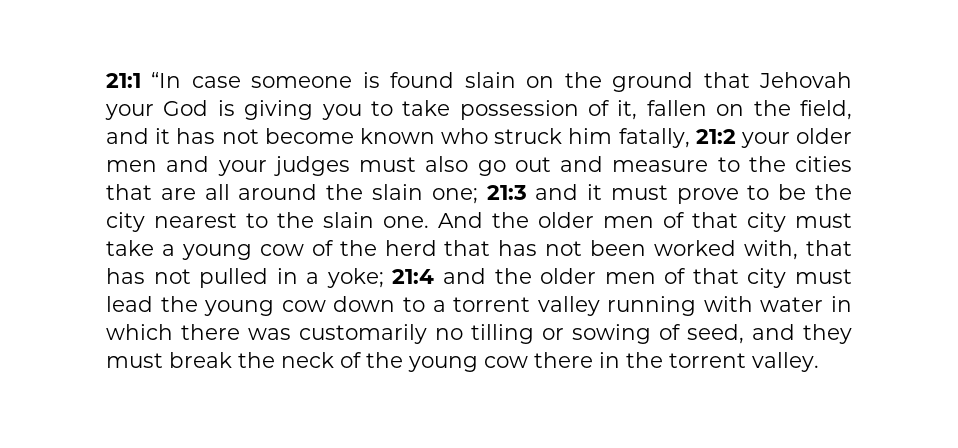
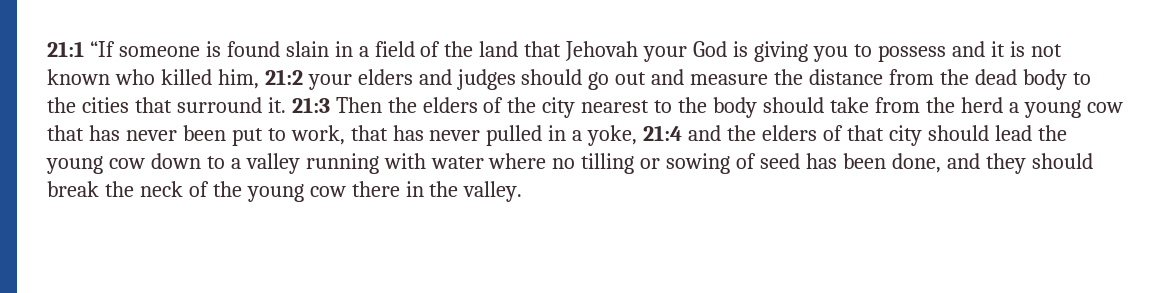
- 21:1 “In case someone is found slain on the ground that Jehovah your God is giving you to take possession of it, fallen on the field, and it has not become known who struck him fatally, 21:2 your older men and your judges must also go out and measure to the cities that are all around the slain one; 21:3 and it must prove to be the city nearest to the slain one. And the older men of that city must take a young cow of the herd that has not been worked with, that has not pulled in a yoke; 21:4 and the older men of that city must lead the young cow down to a torrent valley running with water in which there was customarily no tilling or sowing of seed, and they must break the neck of the young cow there in the torrent valley.
+ 21:1 “If someone is found slain in a field of the land that Jehovah your God is giving you to possess and it is not known who killed him, 21:2 your elders and judges should go out and measure the distance from the dead body to the cities that surround it. 21:3 Then the elders of the city nearest to the body should take from the herd a young cow that has never been put to work, that has never pulled in a yoke, 21:4 and the elders of that city should lead the young cow down to a valley running with water where no tilling or sowing of seed has been done, and they should break the neck of the young cow there in the valley.

